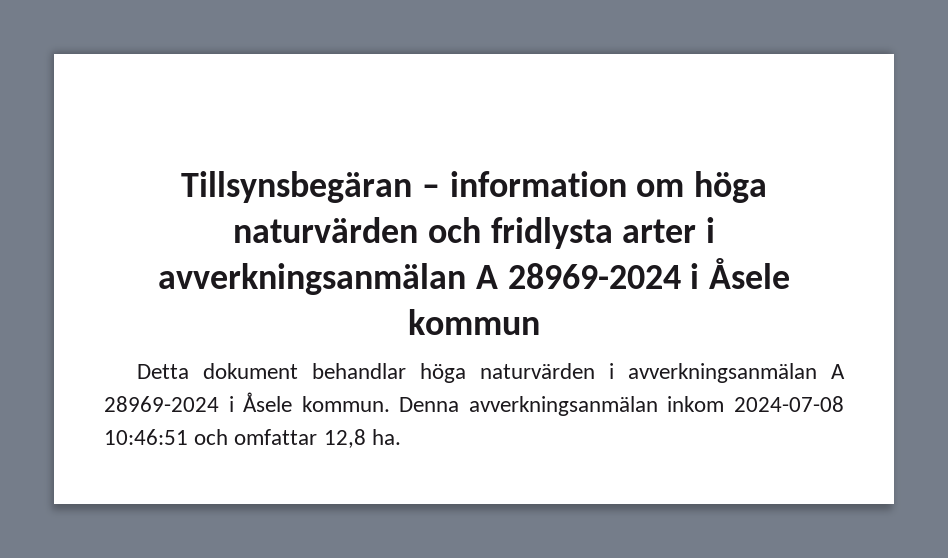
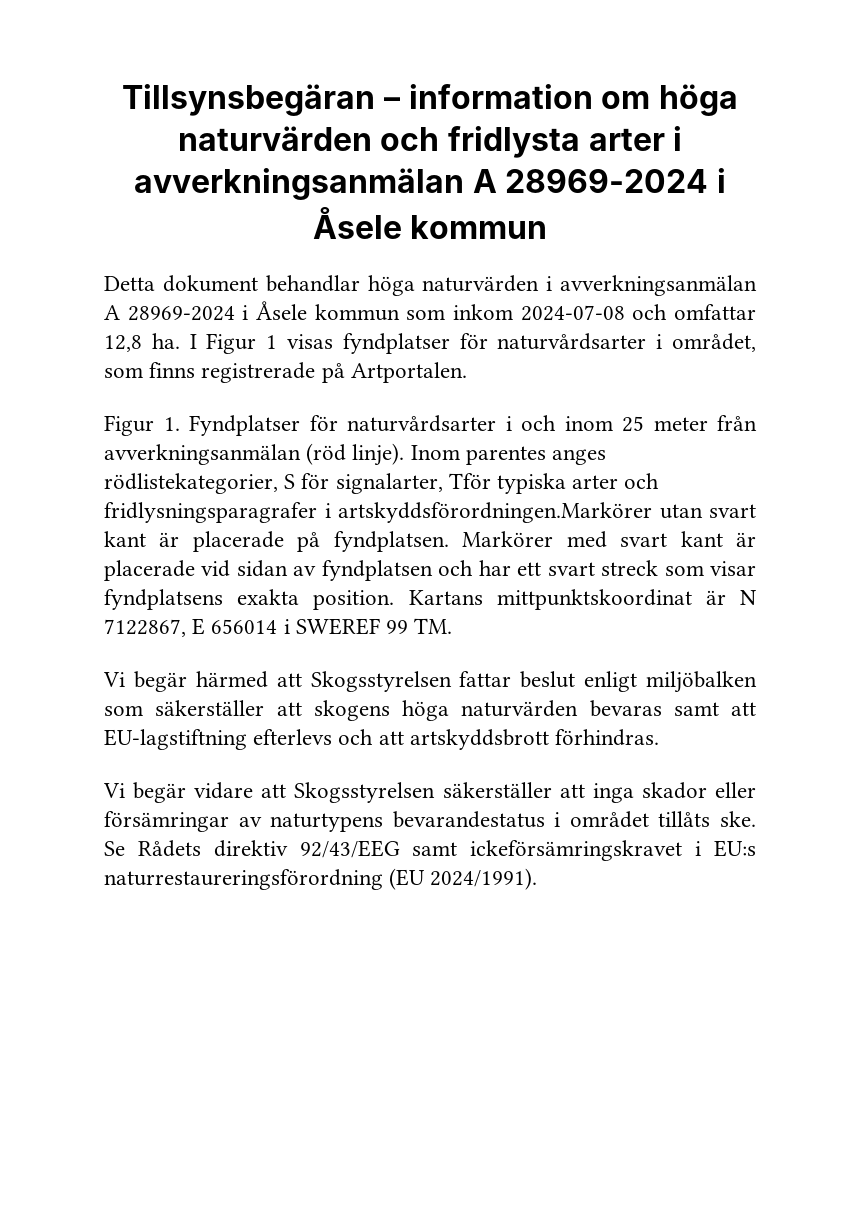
- Detta dokument behandlar höga naturvärden i avverkningsanmälan A 28969-2024 i Åsele kommun. Denna avverkningsanmälan inkom 2024-07-08 10:46:51 och omfattar 12,8 ha.
+ Detta dokument behandlar höga naturvärden i avverkningsanmälan A 28969-2024 i Åsele kommun som inkom 2024-07-08 och omfattar 12,8 ha.
+ I Figur 1 visas fyndplatser för naturvårdsarter i området, som finns registrerade på Artportalen.
+ Figur 1. Fyndplatser för naturvårdsarter i och inom 25 meter från avverkningsanmälan (röd linje). Inom parentes anges rödlistekategorier, S för signalarter, Tför typiska arter och fridlysningsparagrafer i artskyddsförordningen.Markörer utan svart kant är placerade på fyndplatsen. Markörer med svart kant är placerade vid sidan av fyndplatsen och har ett svart streck som visar fyndplatsens exakta position. Kartans mittpunktskoordinat är N 7122867, E 656014 i SWEREF 99 TM.
+ Vi begär härmed att Skogsstyrelsen fattar beslut enligt miljöbalken som säkerställer att skogens höga naturvärden bevaras samt att EU-lagstiftning efterlevs och att artskyddsbrott förhindras.
+ Vi begär vidare att Skogsstyrelsen säkerställer att inga skador eller försämringar av naturtypens bevarandestatus i området tillåts ske. Se Rådets direktiv 92/43/EEG samt ickeförsämringskravet i EU:s naturrestaureringsförordning (EU 2024/1991).

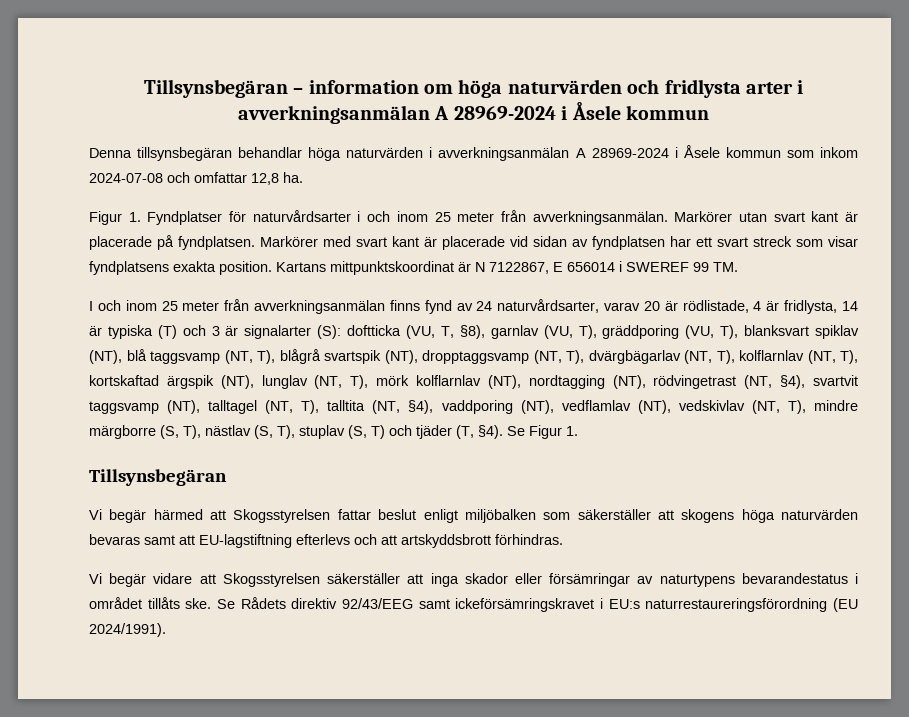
- Detta dokument behandlar höga naturvärden i avverkningsanmälan A 28969-2024 i Åsele kommun som inkom 2024-07-08 och omfattar 12,8 ha. I Figur 1 visas fyndplatser för naturvårdsarter i området, som finns registrerade på Artportalen.
+ Denna tillsynsbegäran behandlar höga naturvärden i avverkningsanmälan A 28969-2024 i Åsele kommun som inkom 2024-07-08 och omfattar 12,8 ha.
- Figur 1. Fyndplatser för naturvårdsarter i och inom 25 meter från avverkningsanmälan (röd linje). Inom parentes anges rödlistekategorier, S för signalarter, Tför typiska arter och fridlysningsparagrafer i artskyddsförordningen.Markörer utan svart kant är placerade på fyndplatsen.
+ Figur 1. Fyndplatser för naturvårdsarter i och inom 25 meter från avverkningsanmälan. Markörer utan svart kant är placerade på fyndplatsen.
- Markörer med svart kant är placerade vid sidan av fyndplatsen och har ett svart streck som visar fyndplatsens exakta position.
+ Markörer med svart kant är placerade vid sidan av fyndplatsen har ett svart streck som visar fyndplatsens exakta position.
+ I och inom 25 meter från avverkningsanmälan finns fynd av 24 naturvårdsarter, varav 20 är rödlistade, 4 är fridlysta, 14 är typiska (T) och 3 är signalarter (S): doftticka (VU, T, §8), garnlav (VU, T), gräddporing (VU, T), blanksvart spiklav (NT), blå taggsvamp (NT, T), blågrå svartspik (NT), dropptaggsvamp (NT, T), dvärgbägarlav (NT, T), kolflarnlav (NT, T), kortskaftad ärgspik (NT), lunglav (NT, T), mörk kolflarnlav (NT), nordtagging (NT), rödvingetrast (NT, §4), svartvit taggsvamp (NT), talltagel (NT, T), talltita (NT, §4), vaddporing (NT), vedflamlav (NT), vedskivlav (NT, T), mindre märgborre (S, T), nästlav (S, T), stuplav (S, T) och tjäder (T, §4). Se Figur 1.
+ Tillsynsbegäran

